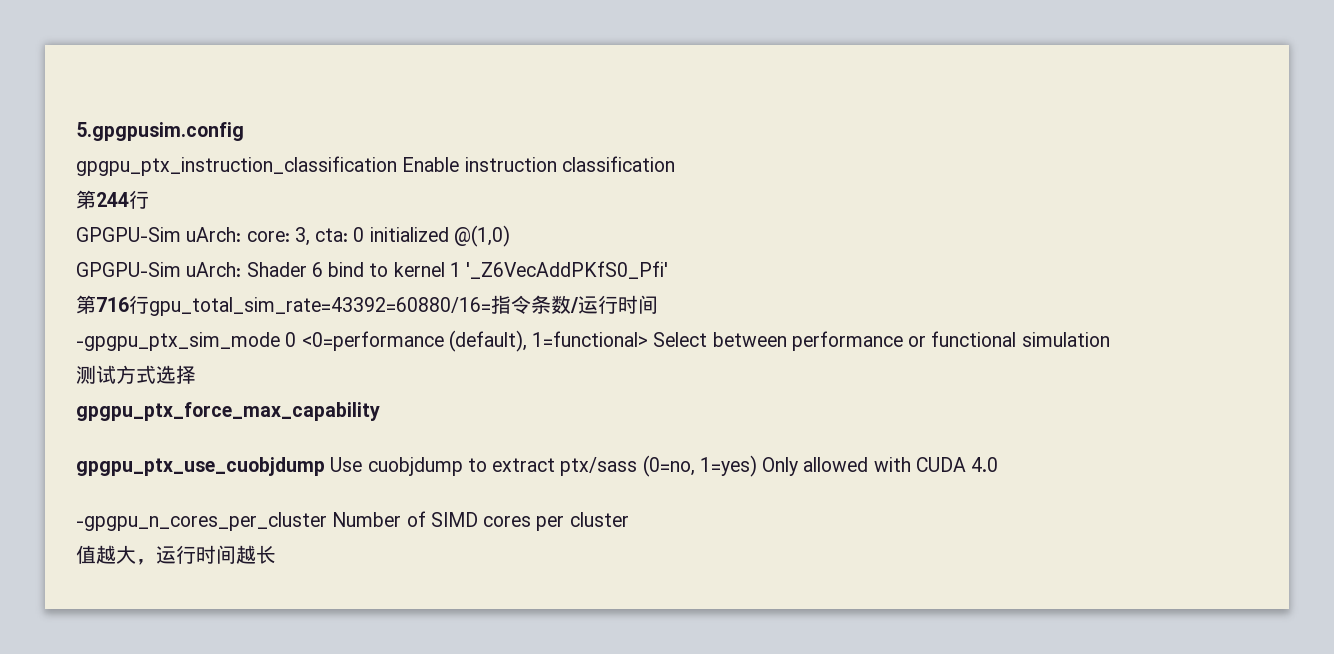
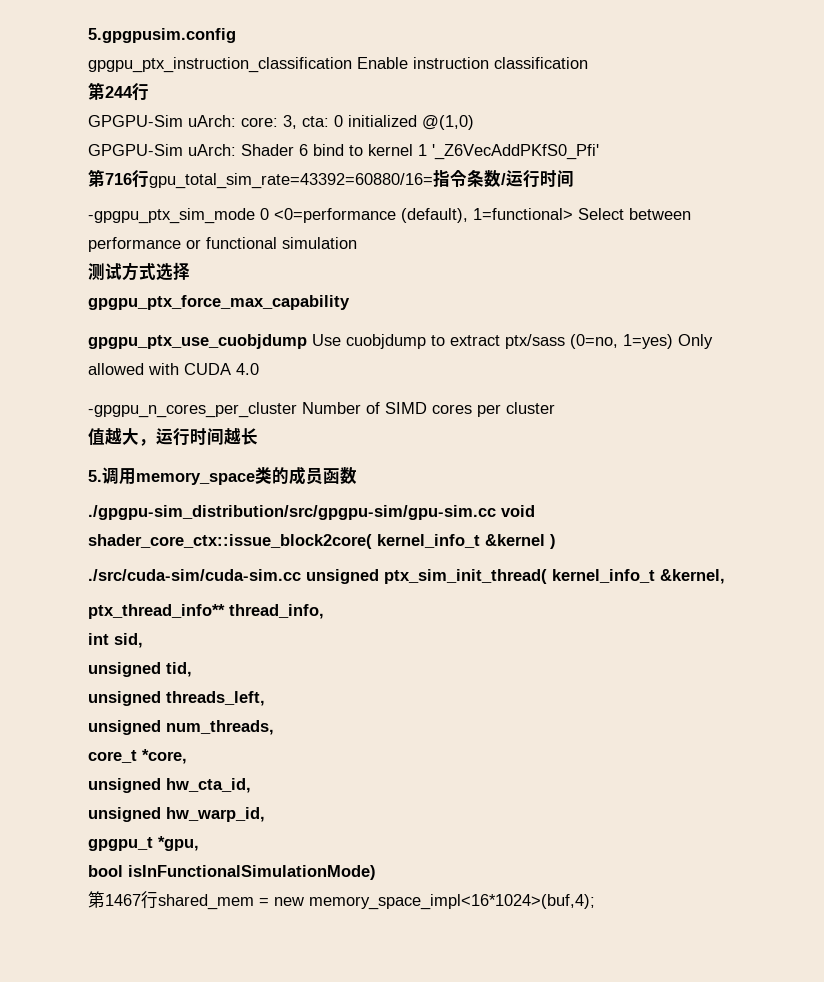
+ 5.调用memory_space类的成员函数
+ ./gpgpu-sim_distribution/src/gpgpu-sim/gpu-sim.cc void shader_core_ctx::issue_block2core( kernel_info_t &kernel )
+ ./src/cuda-sim/cuda-sim.cc unsigned ptx_sim_init_thread( kernel_info_t &kernel,
+ ptx_thread_info** thread_info,
+ int sid,
+ unsigned tid,
+ unsigned threads_left,
+ unsigned num_threads,
+ core_t *core,
+ unsigned hw_cta_id,
+ unsigned hw_warp_id,
+ gpgpu_t *gpu,
+ bool isInFunctionalSimulationMode)
+ 第1467行shared_mem = new memory_space_impl<16*1024>(buf,4);

